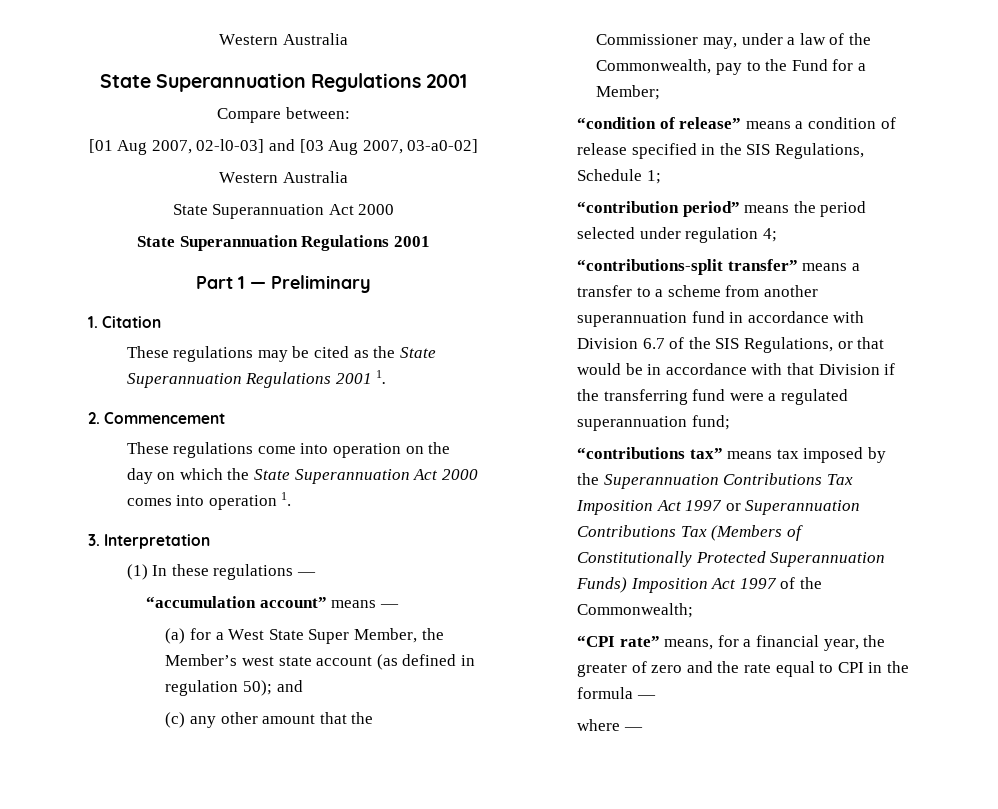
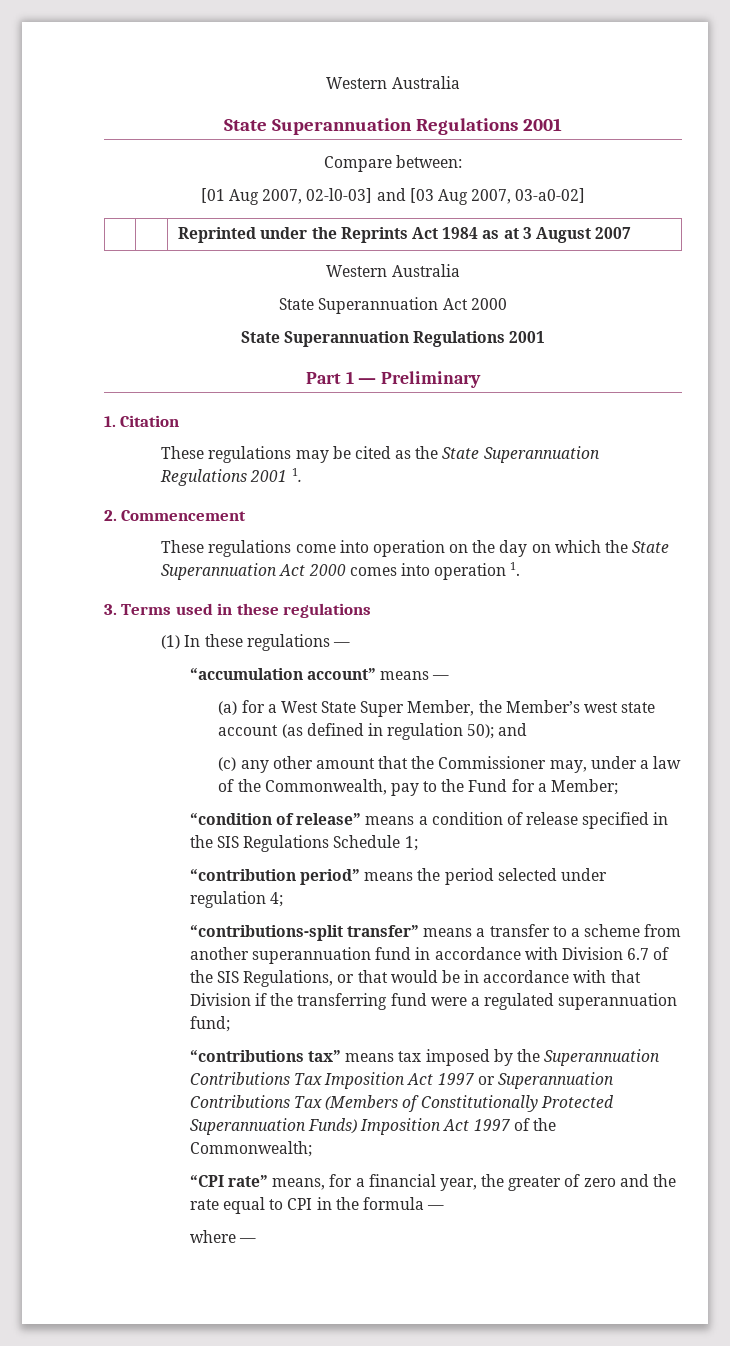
+ | | Reprinted under the Reprints Act 1984 as at 3 August 2007
- 3. Interpretation
+ 3. Terms used in these regulations
- “condition of release” means a condition of release specified in the SIS Regulations, Schedule 1;
+ “condition of release” means a condition of release specified in the SIS Regulations Schedule 1;

